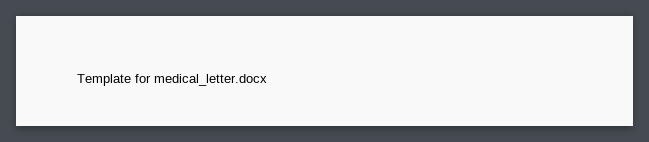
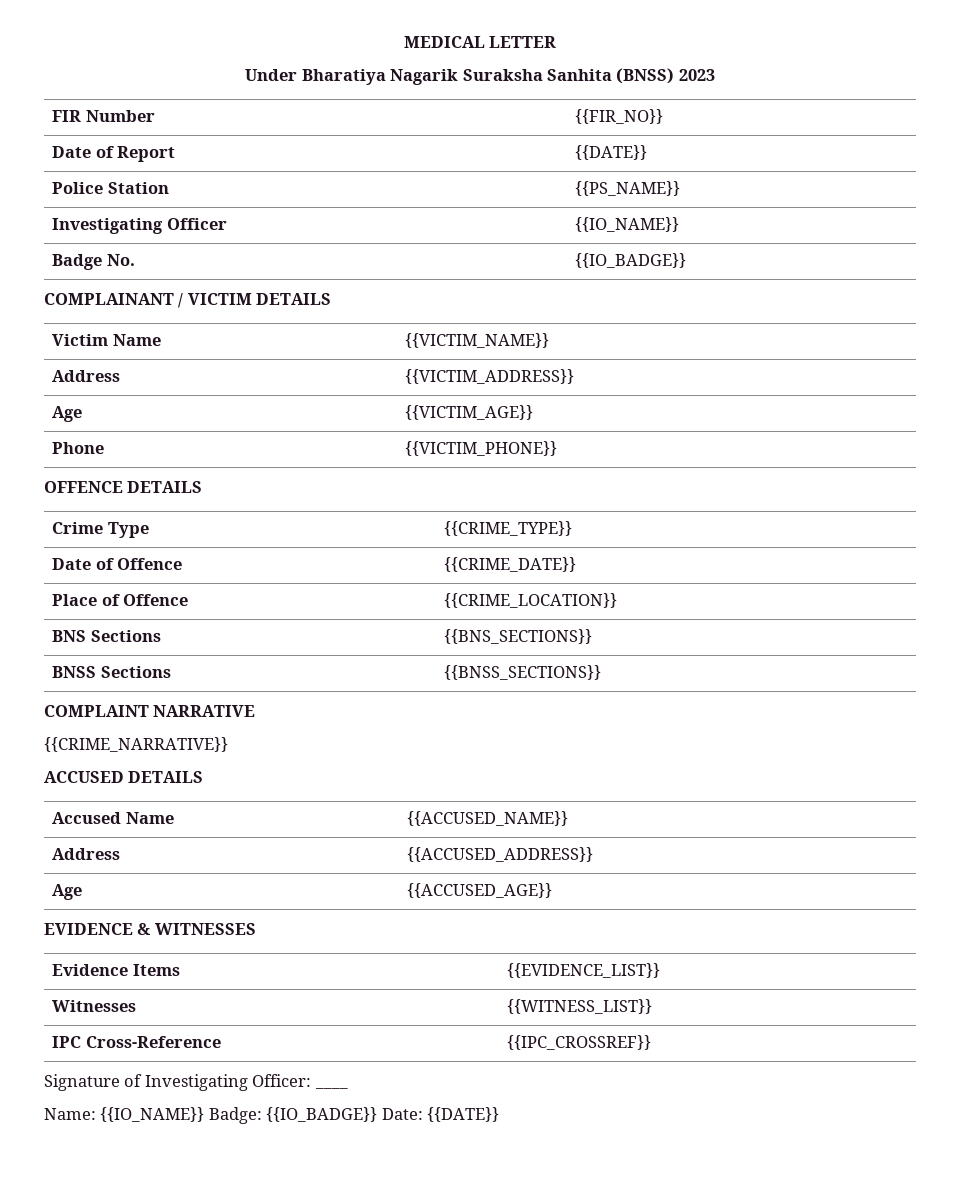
- Template for medical_letter.docx
+ MEDICAL LETTER
+ Under Bharatiya Nagarik Suraksha Sanhita (BNSS) 2023
+ FIR Number | {{FIR_NO}}
+ Date of Report | {{DATE}}
+ Police Station | {{PS_NAME}}
+ Investigating Officer | {{IO_NAME}}
+ Badge No. | {{IO_BADGE}}
+ COMPLAINANT / VICTIM DETAILS
+ Victim Name | {{VICTIM_NAME}}
+ Address | {{VICTIM_ADDRESS}}
+ Age | {{VICTIM_AGE}}
+ Phone | {{VICTIM_PHONE}}
+ OFFENCE DETAILS
+ Crime Type | {{CRIME_TYPE}}
+ Date of Offence | {{CRIME_DATE}}
+ Place of Offence | {{CRIME_LOCATION}}
+ BNS Sections | {{BNS_SECTIONS}}
+ BNSS Sections | {{BNSS_SECTIONS}}
+ COMPLAINT NARRATIVE
+ {{CRIME_NARRATIVE}}
+ ACCUSED DETAILS
+ Accused Name | {{ACCUSED_NAME}}
+ Address | {{ACCUSED_ADDRESS}}
+ Age | {{ACCUSED_AGE}}
+ EVIDENCE & WITNESSES
+ Evidence Items | {{EVIDENCE_LIST}}
+ Witnesses | {{WITNESS_LIST}}
+ IPC Cross-Reference | {{IPC_CROSSREF}}
+ Signature of Investigating Officer: ____
+ Name: {{IO_NAME}} Badge: {{IO_BADGE}} Date: {{DATE}}

